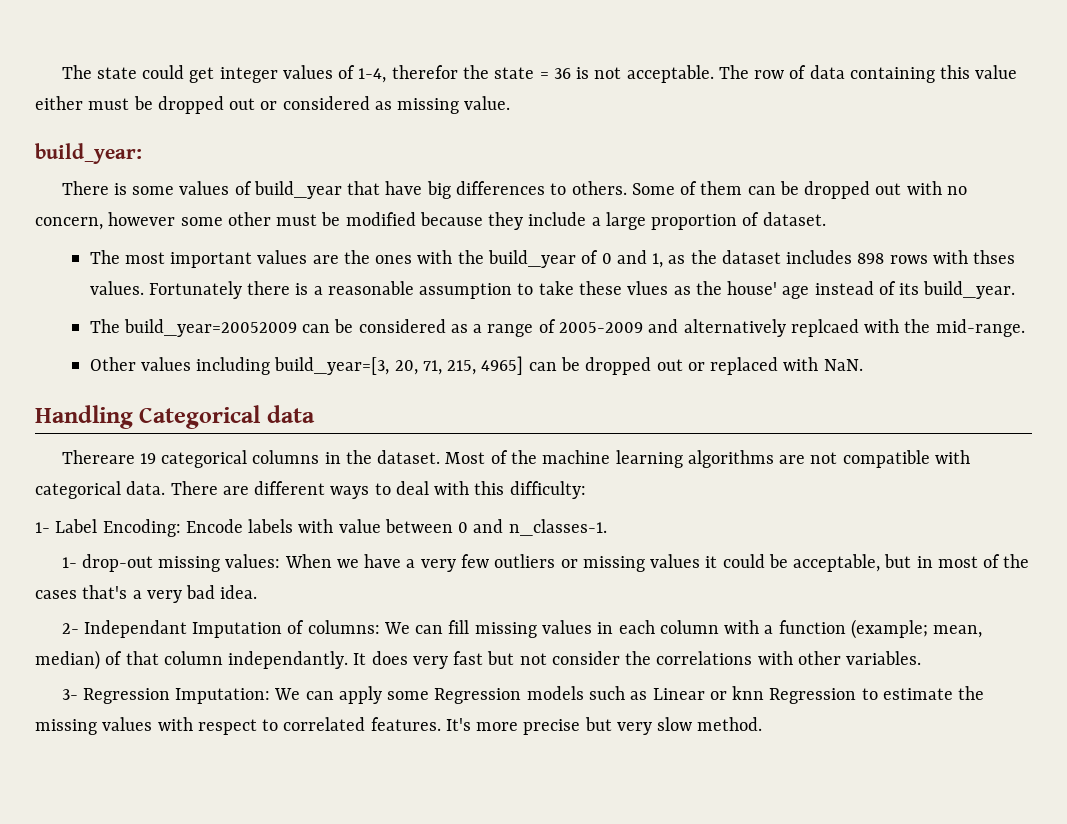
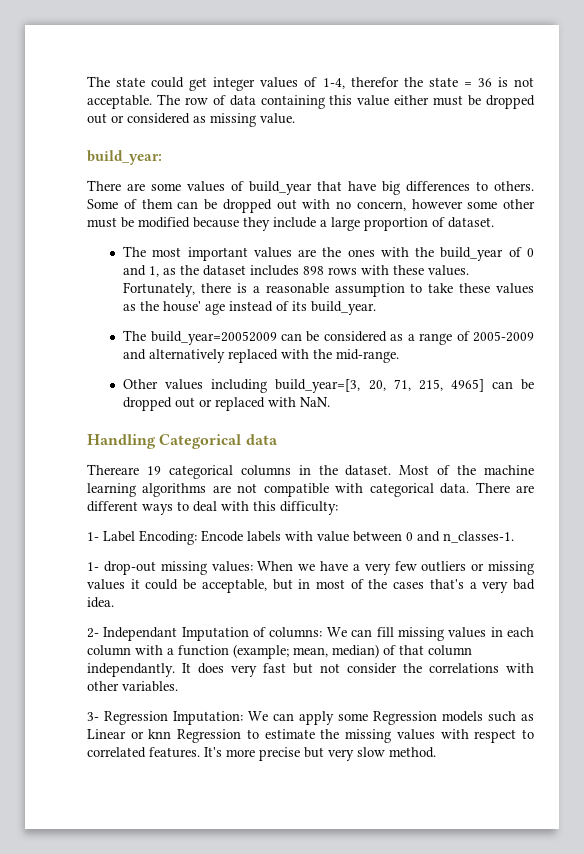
- There is some values of build_year that have big differences to others.
+ There are some values of build_year that have big differences to others.
- The most important values are the ones with the build_year of 0 and 1, as the dataset includes 898 rows with thses values. Fortunately there is a reasonable assumption to take these vlues as the house' age instead of its build_year.
+ The most important values are the ones with the build_year of 0 and 1, as the dataset includes 898 rows with these values. Fortunately, there is a reasonable assumption to take these values as the house' age instead of its build_year.
- The build_year=20052009 can be considered as a range of 2005-2009 and alternatively replcaed with the mid-range.
+ The build_year=20052009 can be considered as a range of 2005-2009 and alternatively replaced with the mid-range.

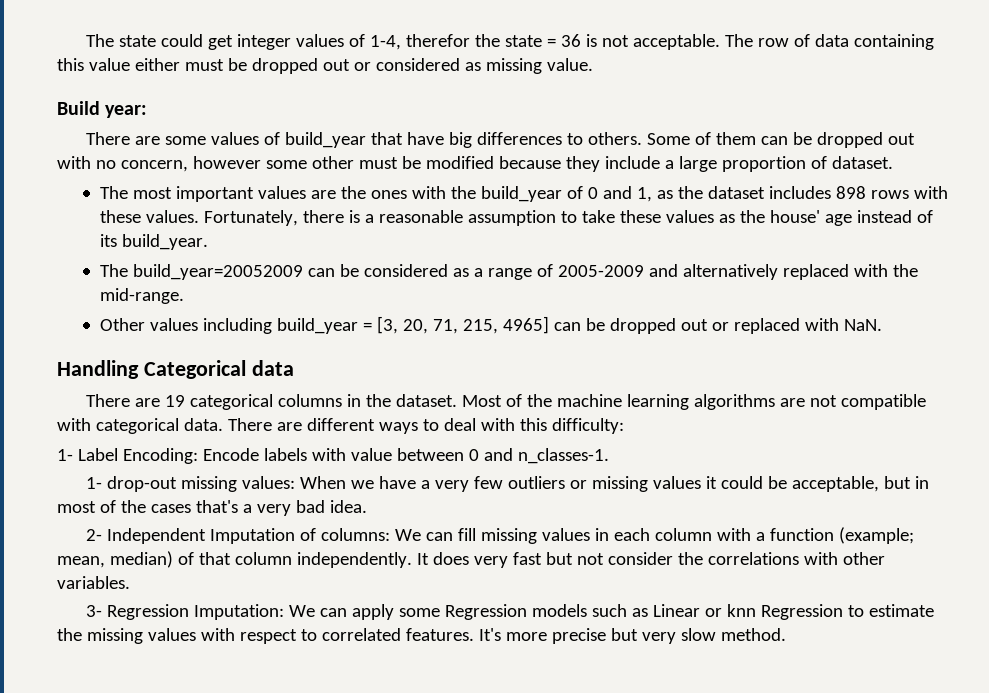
- build_year:
+ Build year:
- Other values including build_year=[3, 20, 71, 215, 4965] can be dropped out or replaced with NaN.
+ Other values including build_year = [3, 20, 71, 215, 4965] can be dropped out or replaced with NaN.
- Thereare 19 categorical columns in the dataset.
+ There are 19 categorical columns in the dataset.
- 2- Independant Imputation of columns: We can fill missing values in each column with a function (example; mean, median) of that column independantly.
+ 2- Independent Imputation of columns: We can fill missing values in each column with a function (example; mean, median) of that column independently.

